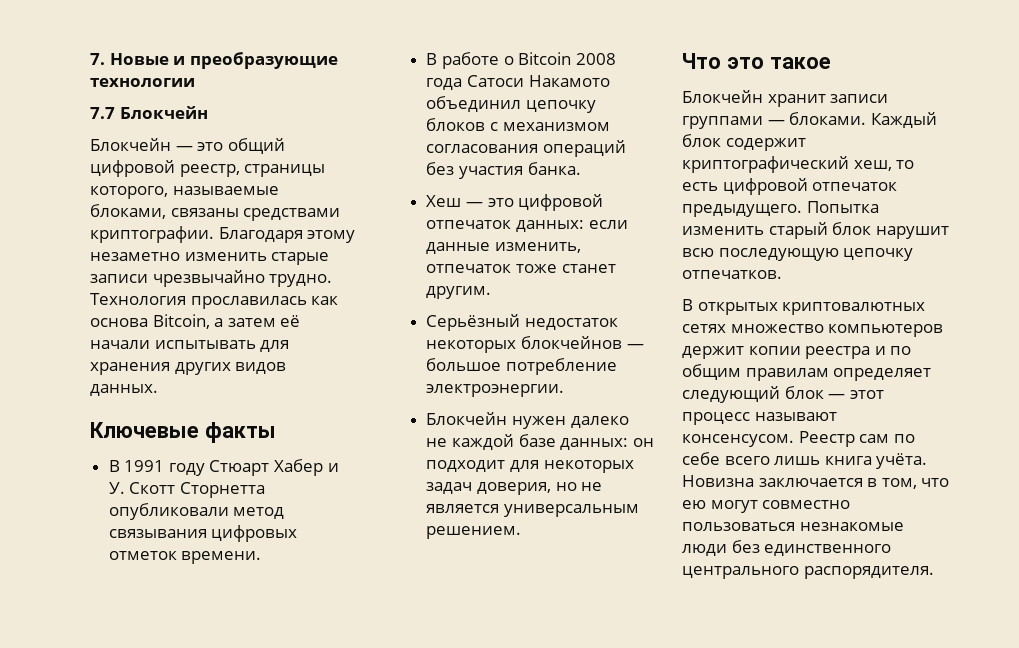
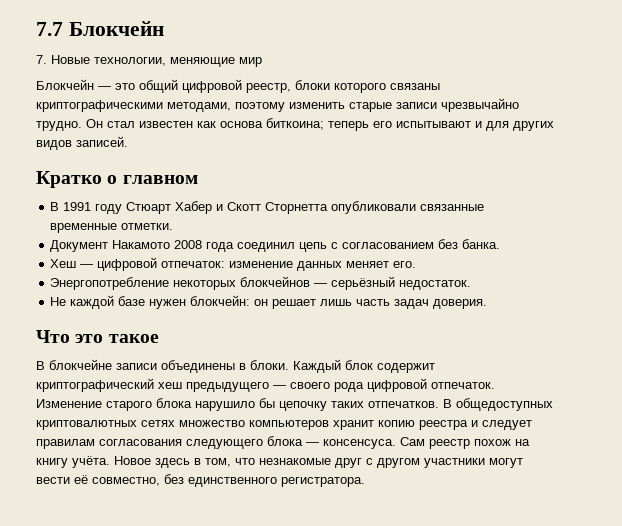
- 7. Новые и преобразующие технологии
  7.7 Блокчейн
+ 7. Новые технологии, меняющие мир
- Блокчейн — это общий цифровой реестр, страницы которого, называемые блоками, связаны средствами криптографии. Благодаря этому незаметно изменить старые записи чрезвычайно трудно.
+ Блокчейн — это общий цифровой реестр, блоки которого связаны криптографическими методами, поэтому изменить старые записи чрезвычайно трудно.
- Технология прославилась как основа Bitcoin, а затем её начали испытывать для хранения других видов данных.
- Ключевые факты
+ Он стал известен как основа биткоина; теперь его испытывают и для других видов записей.
+ Кратко о главном
- В 1991 году Стюарт Хабер и У. Скотт Сторнетта опубликовали метод связывания цифровых отметок времени.
- В работе о Bitcoin 2008 года Сатоси Накамото объединил цепочку блоков с механизмом согласования операций без участия банка.
- Хеш — это цифровой отпечаток данных: если данные изменить, отпечаток тоже станет другим.
- Серьёзный недостаток некоторых блокчейнов — большое потребление электроэнергии.
- Блокчейн нужен далеко не каждой базе данных: он подходит для некоторых задач доверия, но не является универсальным решением.
+ В 1991 году Стюарт Хабер и Скотт Сторнетта опубликовали связанные временные отметки.
+ Документ Накамото 2008 года соединил цепь с согласованием без банка.
+ Хеш — цифровой отпечаток: изменение данных меняет его.
+ Энергопотребление некоторых блокчейнов — серьёзный недостаток.
+ Не каждой базе нужен блокчейн: он решает лишь часть задач доверия.
  Что это такое
- Блокчейн хранит записи группами — блоками. Каждый блок содержит криптографический хеш, то есть цифровой отпечаток предыдущего. Попытка изменить старый блок нарушит всю последующую цепочку отпечатков.
- В открытых криптовалютных сетях множество компьютеров держит копии реестра и по общим правилам определяет следующий блок — этот процесс называют консенсусом. Реестр сам по себе всего лишь книга учёта. Новизна заключается в том, что ею могут совместно пользоваться незнакомые люди без единственного центрального распорядителя.
+ В блокчейне записи объединены в блоки. Каждый блок содержит криптографический хеш предыдущего — своего рода цифровой отпечаток. Изменение старого блока нарушило бы цепочку таких отпечатков. В общедоступных криптовалютных сетях множество компьютеров хранит копию реестра и следует правилам согласования следующего блока — консенсуса. Сам реестр похож на книгу учёта. Новое здесь в том, что незнакомые друг с другом участники могут вести её совместно, без единственного регистратора.

